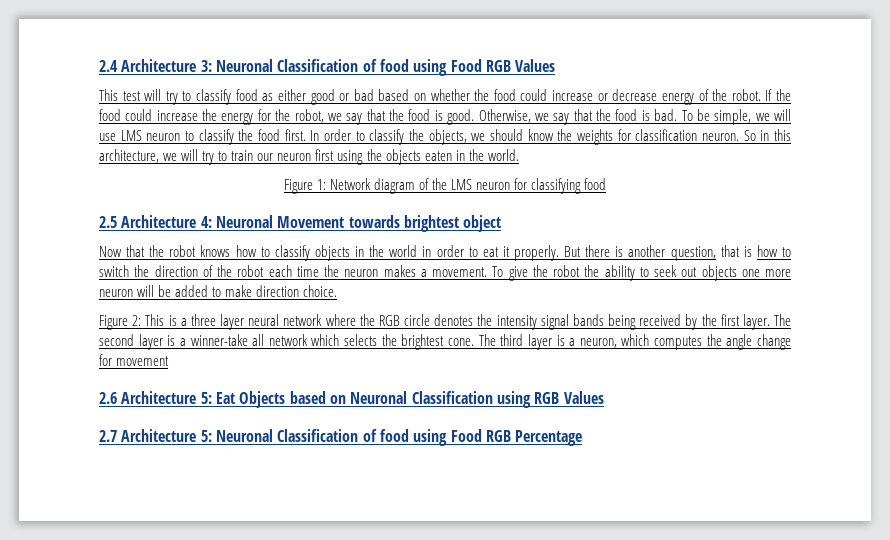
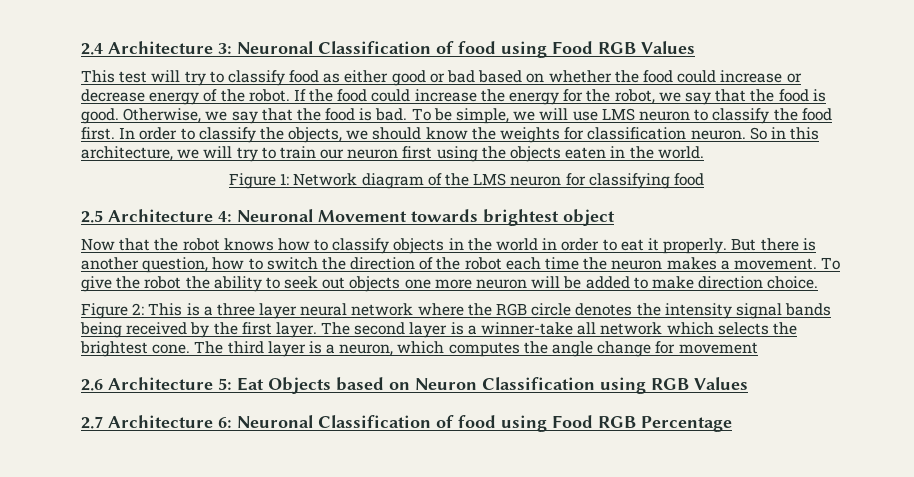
- But there is another question, that is how to switch the direction of the robot each time the neuron makes a movement.
+ But there is another question, how to switch the direction of the robot each time the neuron makes a movement.
- 2.6 Architecture 5: Eat Objects based on Neuronal Classification using RGB Values
+ 2.6 Architecture 5: Eat Objects based on Neuron Classification using RGB Values
- 2.7 Architecture 5: Neuronal Classification of food using Food RGB Percentage
+ 2.7 Architecture 6: Neuronal Classification of food using Food RGB Percentage

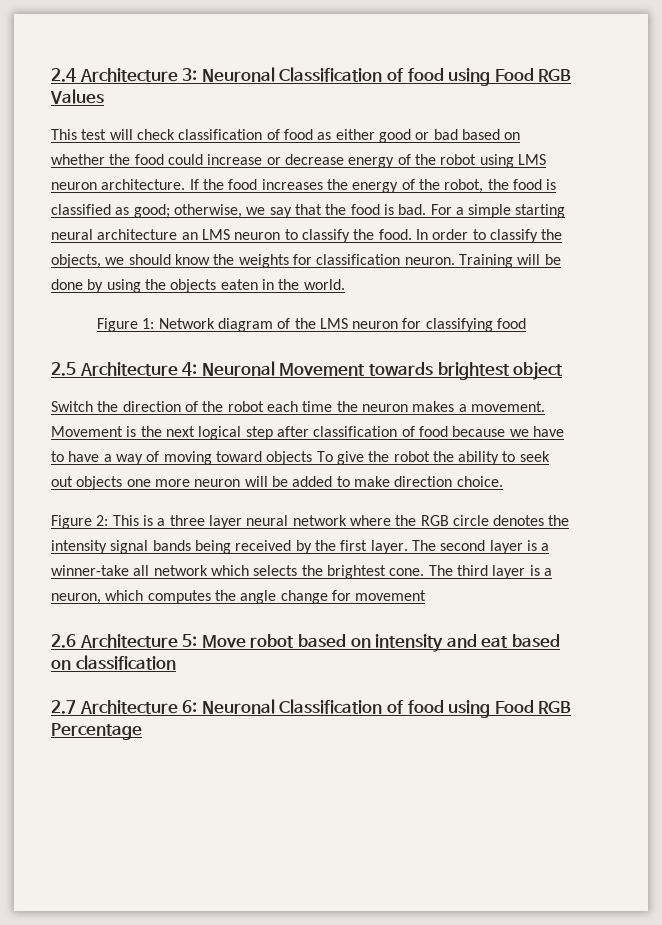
- This test will try to classify food as either good or bad based on whether the food could increase or decrease energy of the robot.
+ This test will check classification of food as either good or bad based on whether the food could increase or decrease energy of the robot using LMS neuron architecture.
- If the food could increase the energy for the robot, we say that the food is good. Otherwise, we say that the food is bad.
+ If the food increases the energy of the robot, the food is classified as good; otherwise, we say that the food is bad.
- To be simple, we will use LMS neuron to classify the food first.
+ For a simple starting neural architecture an LMS neuron to classify the food.
- So in this architecture, we will try to train our neuron first using the objects eaten in the world.
+ Training will be done by using the objects eaten in the world.
- Now that the robot knows how to classify objects in the world in order to eat it properly. But there is another question, how to switch the direction of the robot each time the neuron makes a movement.
+ Switch the direction of the robot each time the neuron makes a movement.
- To give the robot the ability to seek out objects one more neuron will be added to make direction choice.
+ Movement is the next logical step after classification of food because we have to have a way of moving toward objects To give the robot the ability to seek out objects one more neuron will be added to make direction choice.
- 2.6 Architecture 5: Eat Objects based on Neuron Classification using RGB Values
+ 2.6 Architecture 5: Move robot based on intensity and eat based on classification

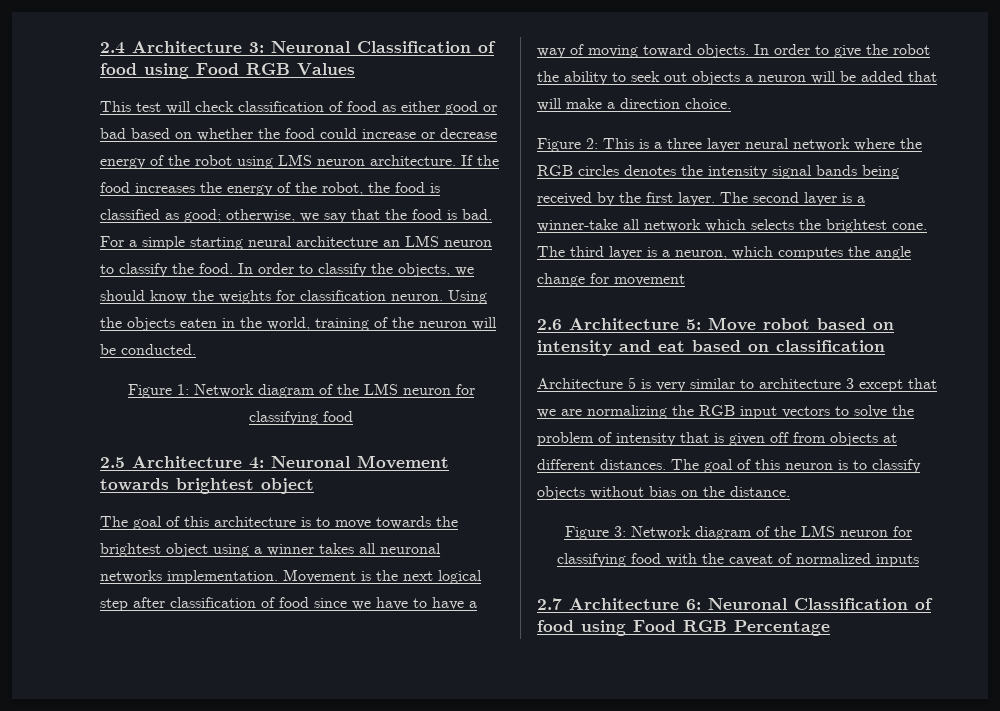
- Training will be done by using the objects eaten in the world.
+ Using the objects eaten in the world, training of the neuron will be conducted.
- Switch the direction of the robot each time the neuron makes a movement.
+ The goal of this architecture is to move towards the brightest object using a winner takes all neuronal networks implementation.
- Movement is the next logical step after classification of food because we have to have a way of moving toward objects To give the robot the ability to seek out objects one more neuron will be added to make direction choice.
+ Movement is the next logical step after classification of food since we have to have a way of moving toward objects. In order to give the robot the ability to seek out objects a neuron will be added that will make a direction choice.
- Figure 2: This is a three layer neural network where the RGB circle denotes the intensity signal bands being received by the first layer.
+ Figure 2: This is a three layer neural network where the RGB circles denotes the intensity signal bands being received by the first layer.
+ Architecture 5 is very similar to architecture 3 except that we are normalizing the RGB input vectors to solve the problem of intensity that is given off from objects at different distances. The goal of this neuron is to classify objects without bias on the distance.
+ Figure 3: Network diagram of the LMS neuron for classifying food with the caveat of normalized inputs

